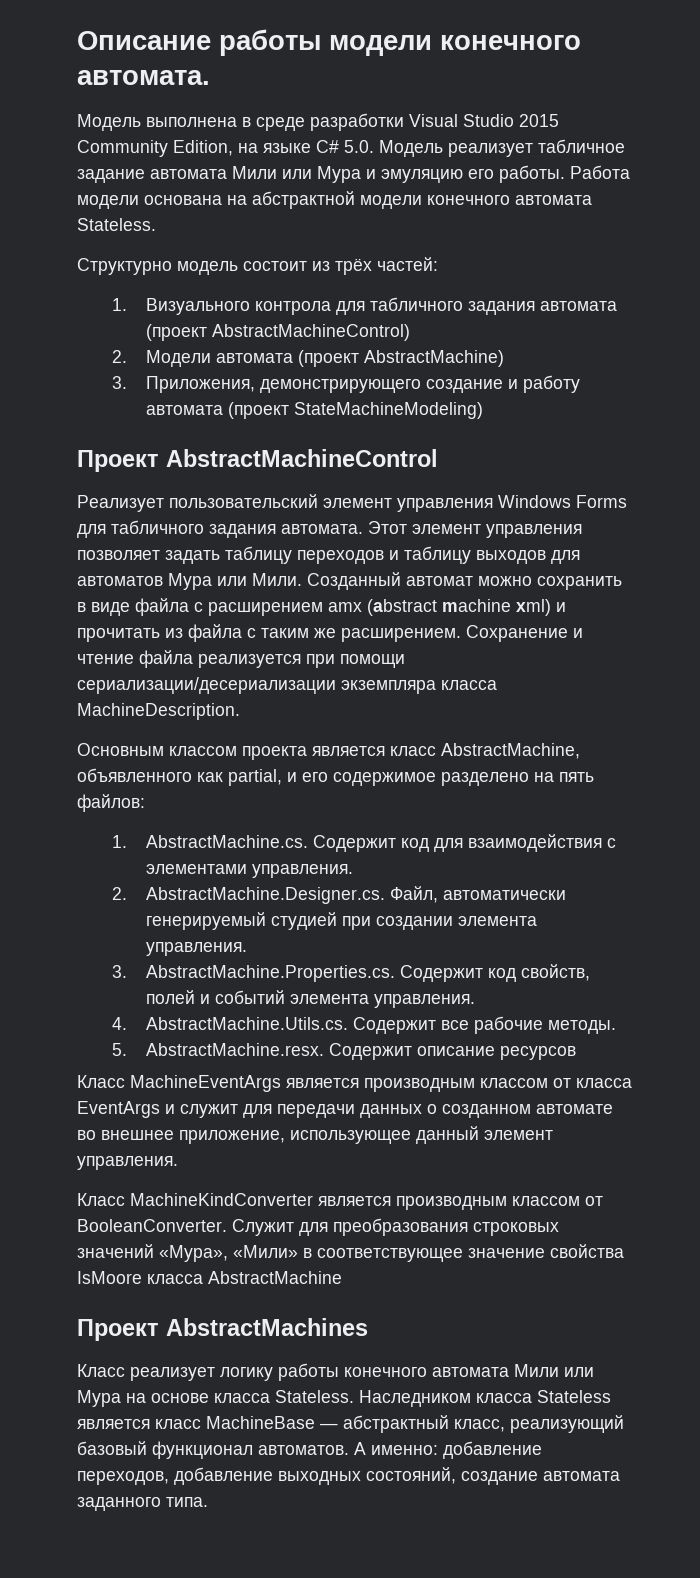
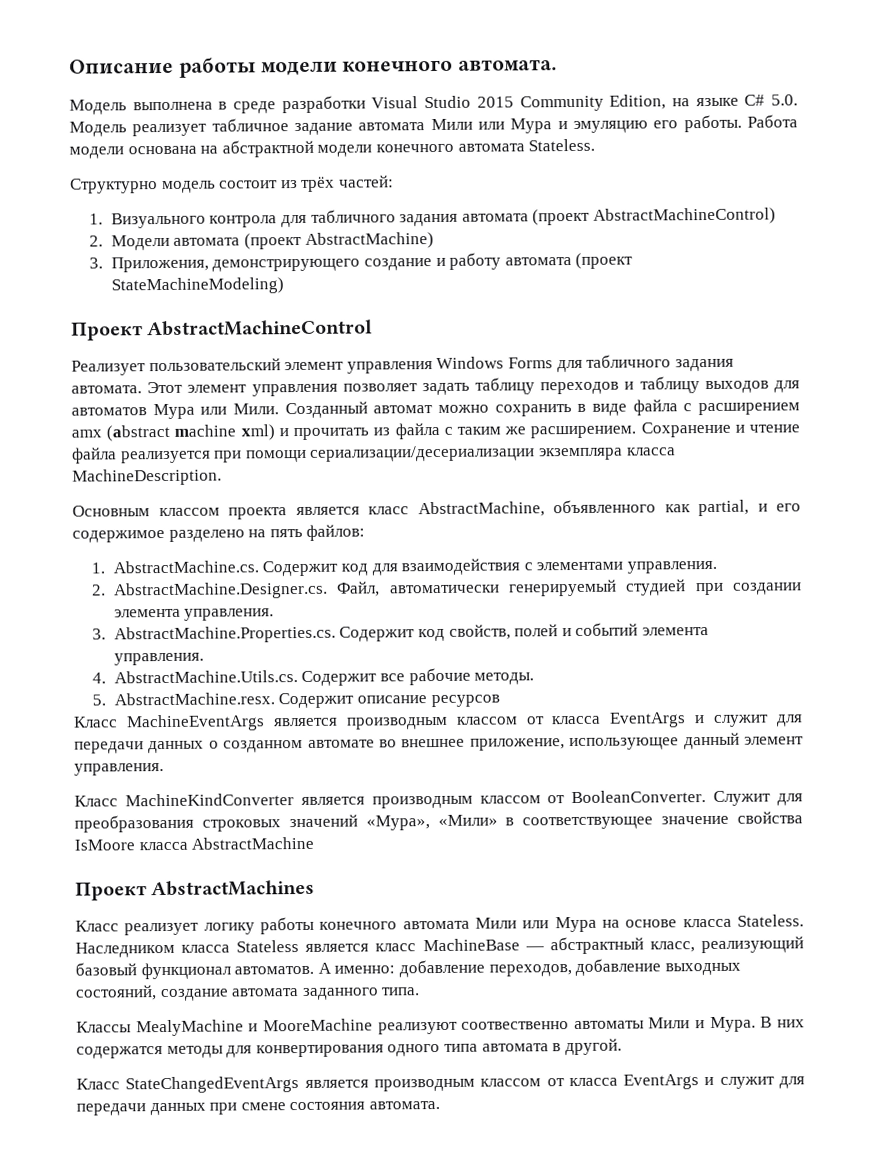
+ Классы MealyMachine и MooreMachine реализуют соотвественно автоматы Мили и Мура. В них содержатся методы для конвертирования одного типа автомата в другой.
+ Класс StateChangedEventArgs является производным классом от класса EventArgs и служит для передачи данных при смене состояния автомата.

